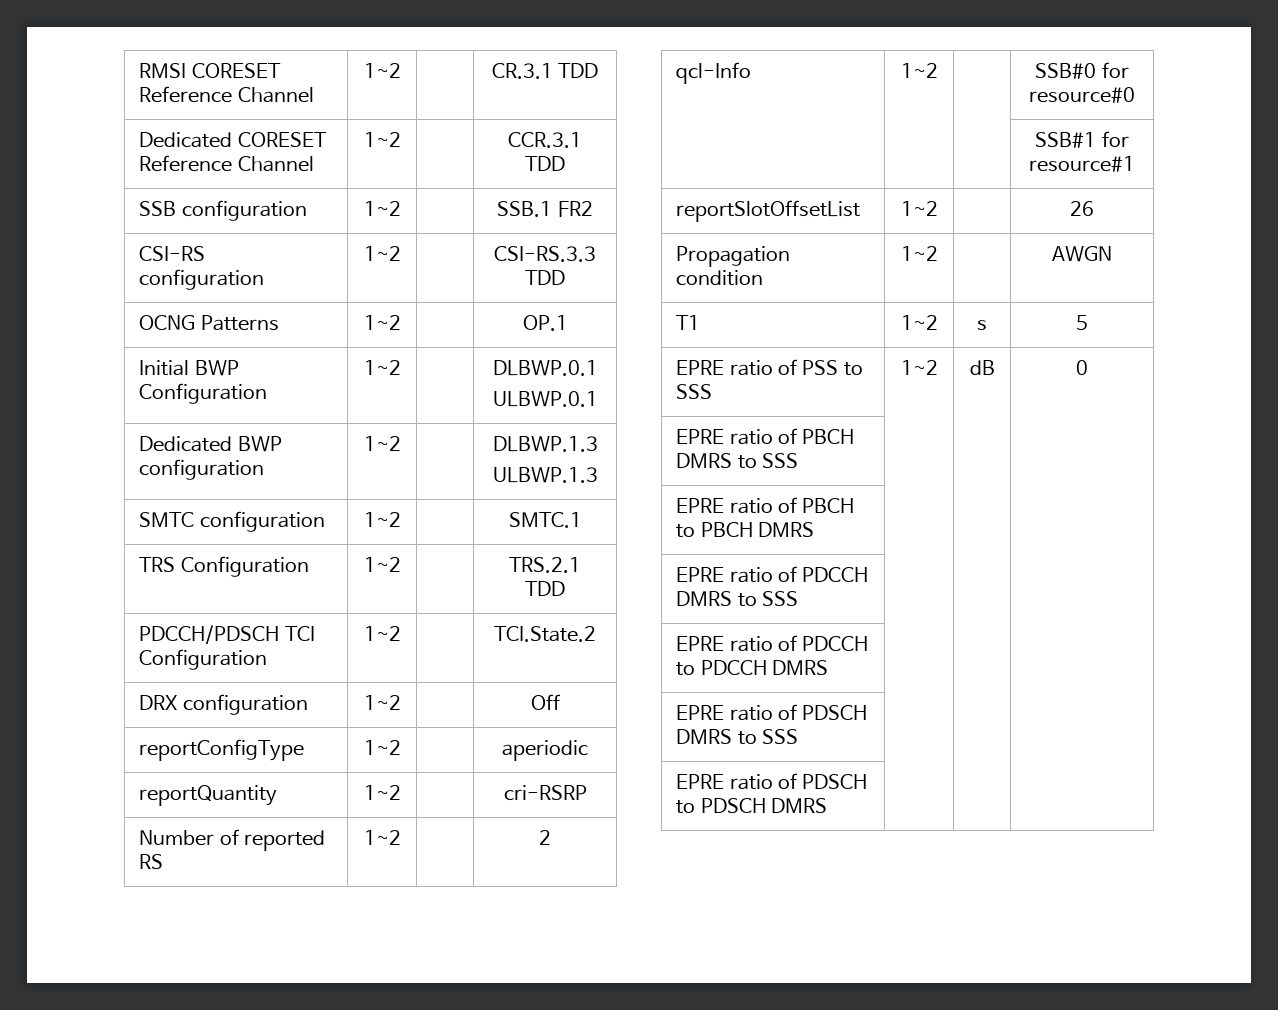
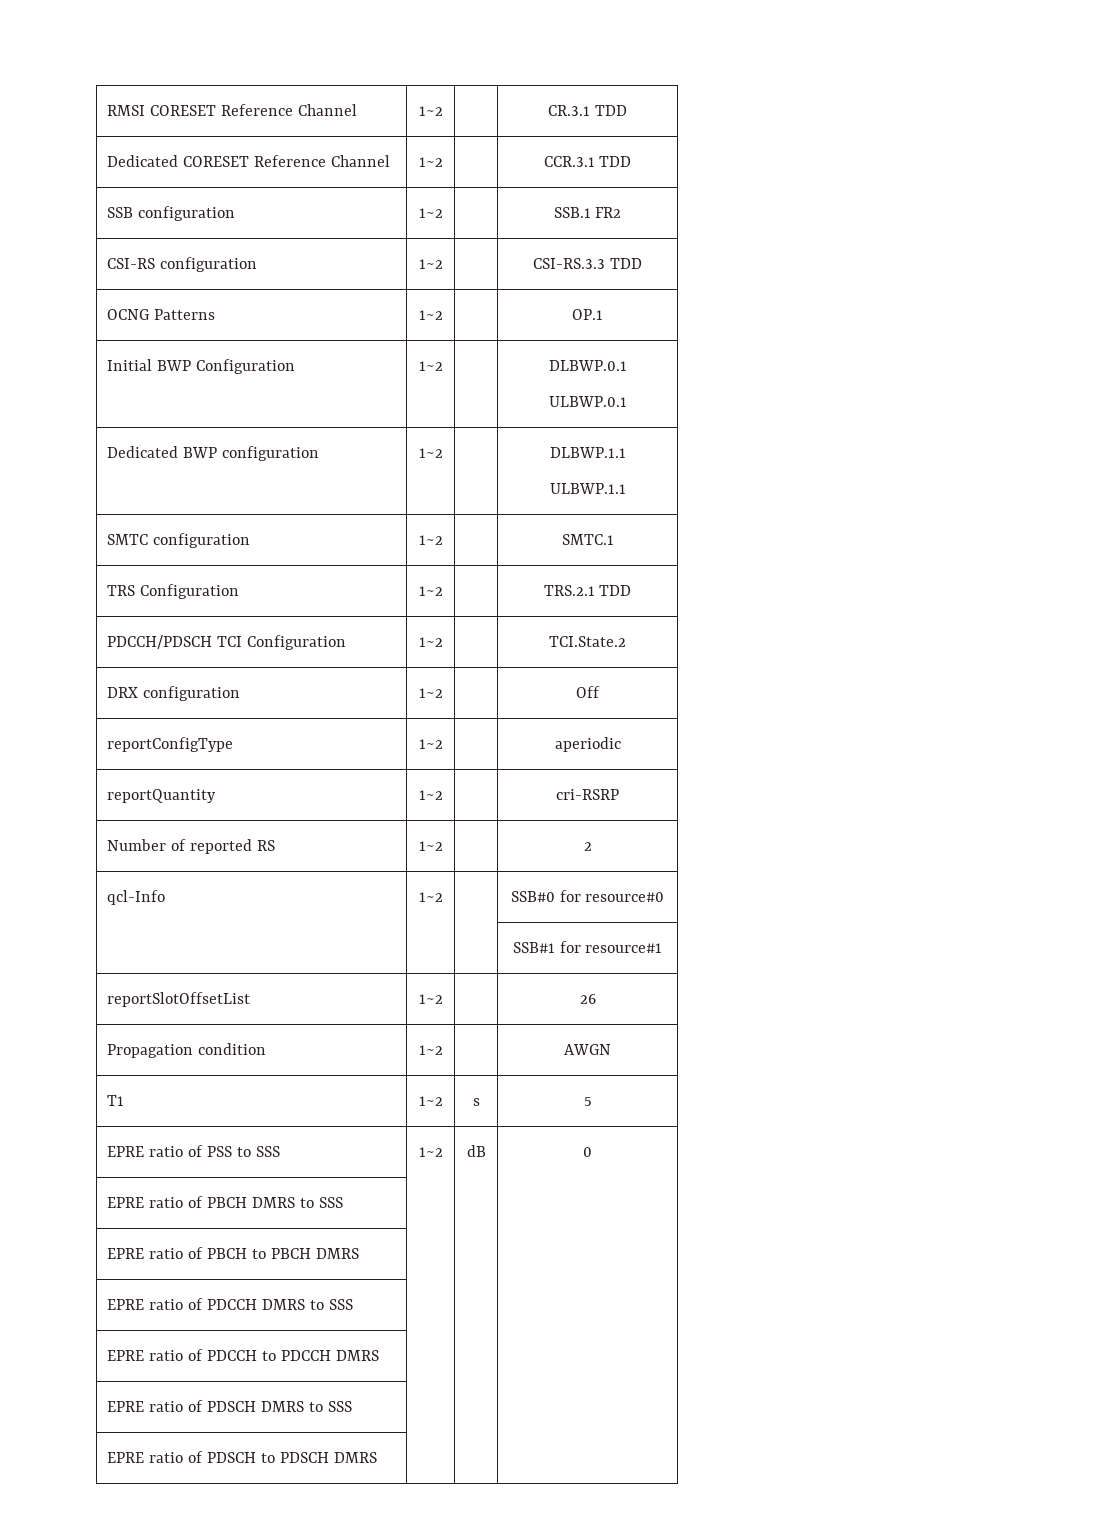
- Dedicated BWP configuration | 1~2 | | DLBWP.1.3
- ULBWP.1.3
+ Dedicated BWP configuration | 1~2 | | DLBWP.1.1
+ ULBWP.1.1

